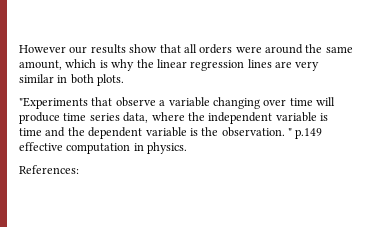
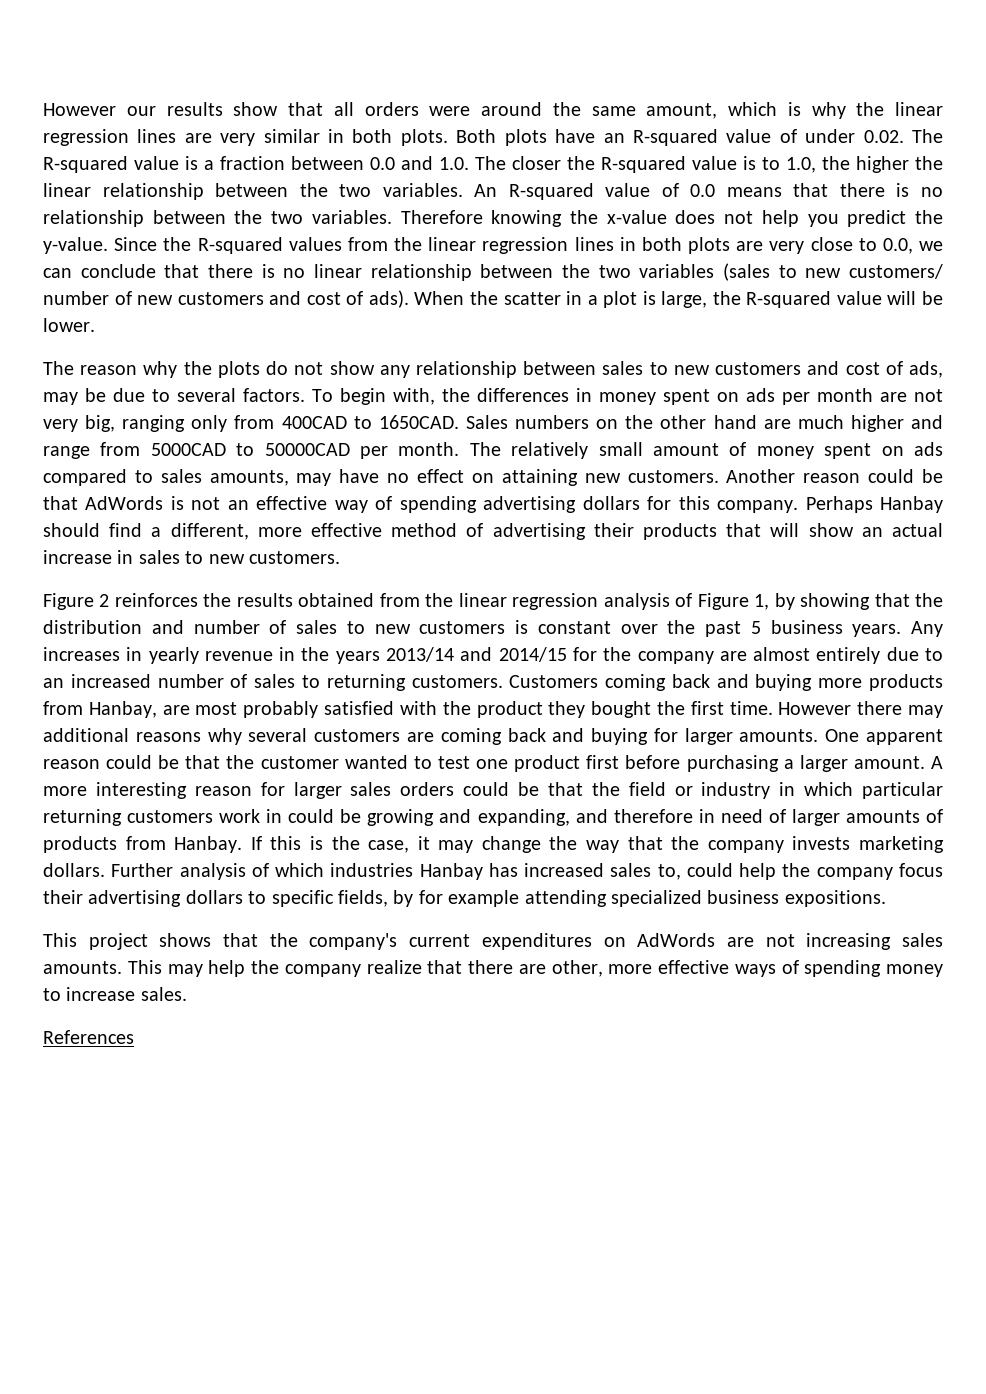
- However our results show that all orders were around the same amount, which is why the linear regression lines are very similar in both plots.
- "Experiments that observe a variable changing over time will produce time series data, where the independent variable is time and the dependent variable is the observation. " p.149 effective computation in physics.
- References:
+ However our results show that all orders were around the same amount, which is why the linear regression lines are very similar in both plots. Both plots have an R-squared value of under 0.02. The R-squared value is a fraction between 0.0 and 1.0. The closer the R-squared value is to 1.0, the higher the linear relationship between the two variables. An R-squared value of 0.0 means that there is no relationship between the two variables. Therefore knowing the x-value does not help you predict the y-value. Since the R-squared values from the linear regression lines in both plots are very close to 0.0, we can conclude that there is no linear relationship between the two variables (sales to new customers/ number of new customers and cost of ads). When the scatter in a plot is large, the R-squared value will be lower.
+ The reason why the plots do not show any relationship between sales to new customers and cost of ads, may be due to several factors. To begin with, the differences in money spent on ads per month are not very big, ranging only from 400CAD to 1650CAD. Sales numbers on the other hand are much higher and range from 5000CAD to 50000CAD per month. The relatively small amount of money spent on ads compared to sales amounts, may have no effect on attaining new customers. Another reason could be that AdWords is not an effective way of spending advertising dollars for this company. Perhaps Hanbay should find a different, more effective method of advertising their products that will show an actual increase in sales to new customers.
+ Figure 2 reinforces the results obtained from the linear regression analysis of Figure 1, by showing that the distribution and number of sales to new customers is constant over the past 5 business years. Any increases in yearly revenue in the years 2013/14 and 2014/15 for the company are almost entirely due to an increased number of sales to returning customers. Customers coming back and buying more products from Hanbay, are most probably satisfied with the product they bought the first time. However there may additional reasons why several customers are coming back and buying for larger amounts. One apparent reason could be that the customer wanted to test one product first before purchasing a larger amount. A more interesting reason for larger sales orders could be that the field or industry in which particular returning customers work in could be growing and expanding, and therefore in need of larger amounts of products from Hanbay. If this is the case, it may change the way that the company invests marketing dollars. Further analysis of which industries Hanbay has increased sales to, could help the company focus their advertising dollars to specific fields, by for example attending specialized business expositions.
+ This project shows that the company's current expenditures on AdWords are not increasing sales amounts. This may help the company realize that there are other, more effective ways of spending money to increase sales.
+ References

